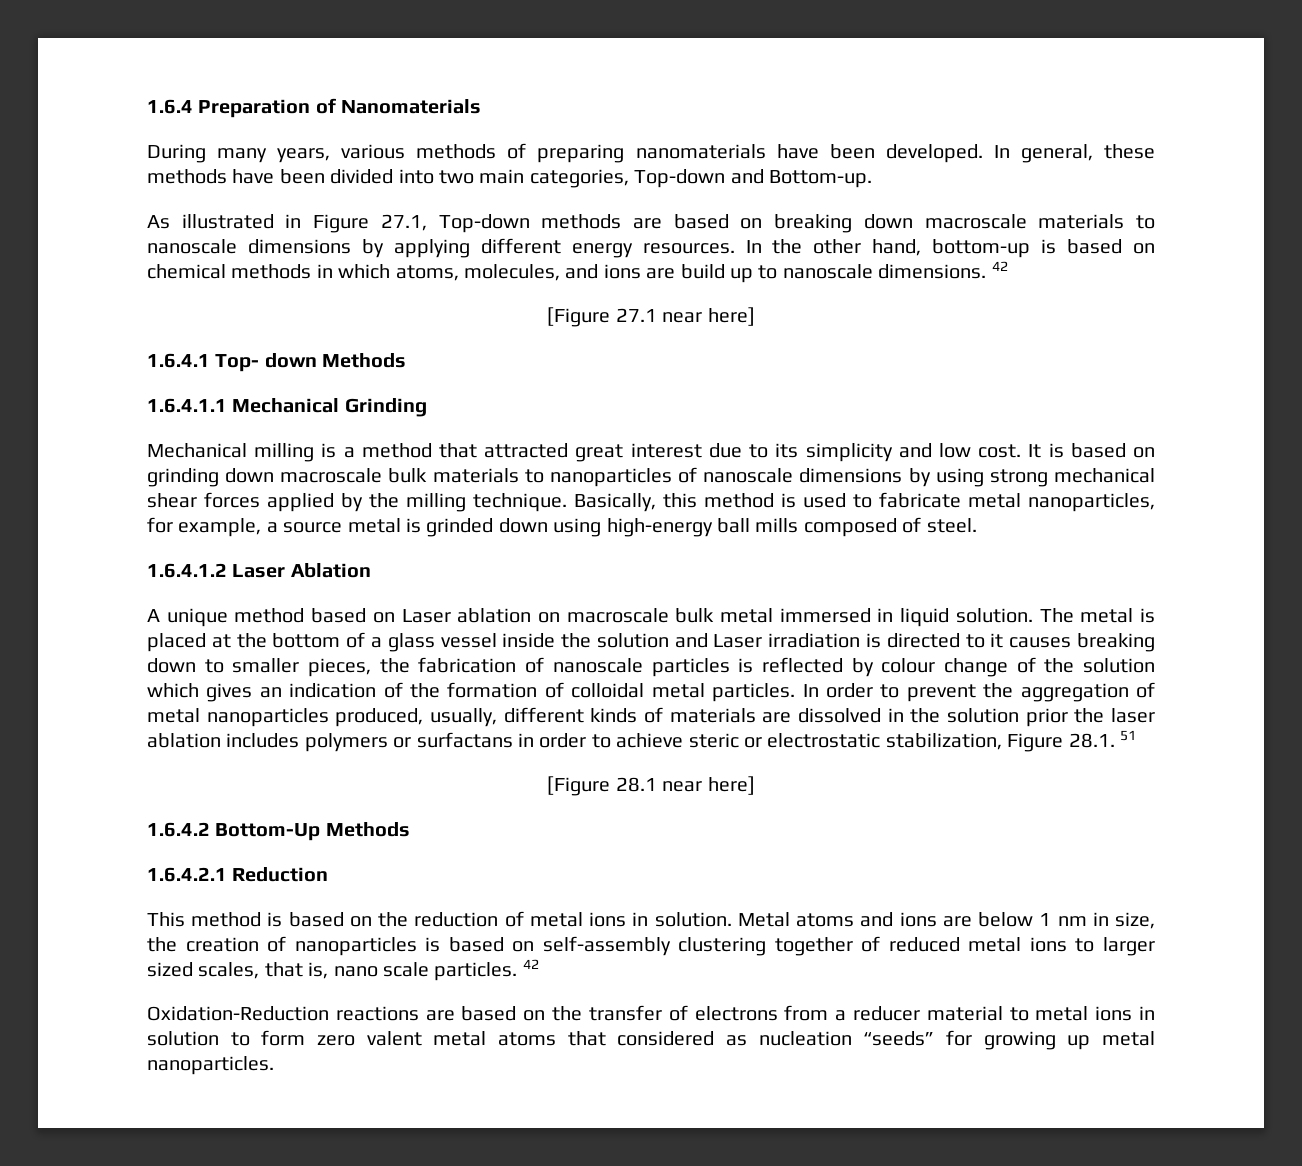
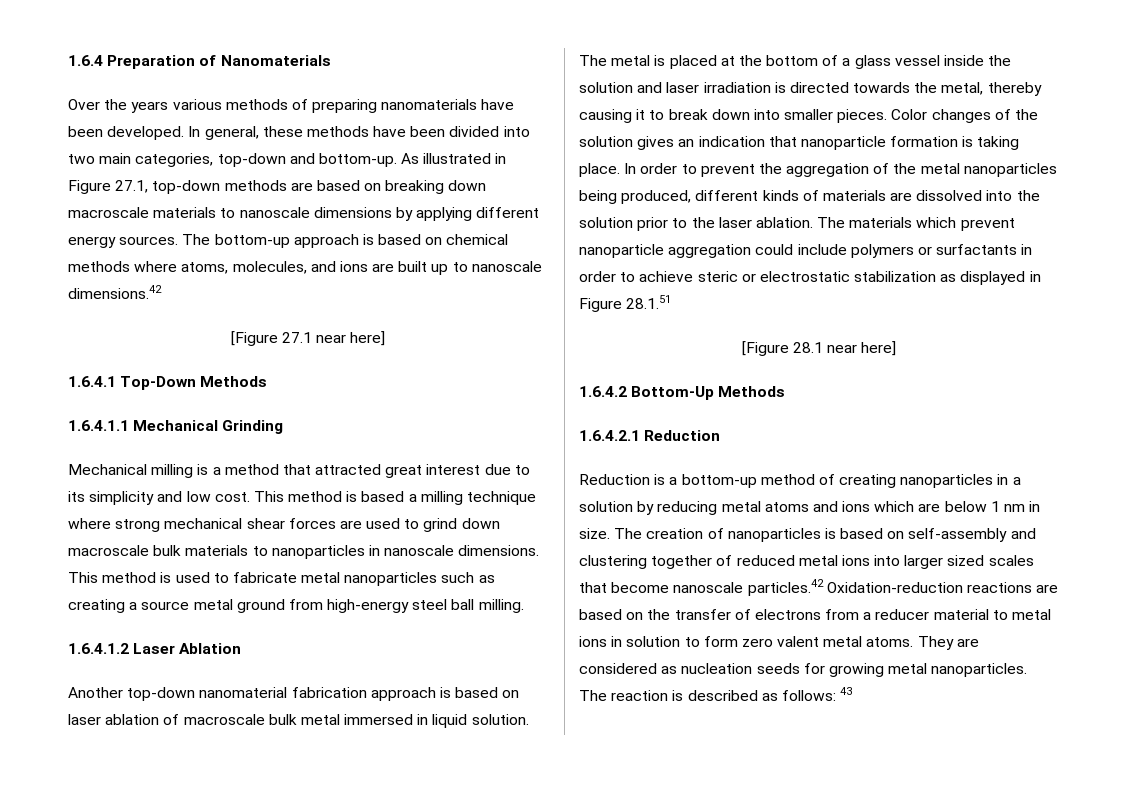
- During many years, various methods of preparing nanomaterials have been developed.
+ Over the years various methods of preparing nanomaterials have been developed.
- In general, these methods have been divided into two main categories, Top-down and Bottom-up.
- As illustrated in Figure 27.1, Top-down methods are based on breaking down macroscale materials to nanoscale dimensions by applying different energy resources. In the other hand, bottom-up is based on chemical methods in which atoms, molecules, and ions are build up to nanoscale dimensions. 42
+ In general, these methods have been divided into two main categories, top-down and bottom-up. As illustrated in Figure 27.1, top-down methods are based on breaking down macroscale materials to nanoscale dimensions by applying different energy sources. The bottom-up approach is based on chemical methods where atoms, molecules, and ions are built up to nanoscale dimensions.42
- 1.6.4.1 Top- down Methods
+ 1.6.4.1 Top-Down Methods
- It is based on grinding down macroscale bulk materials to nanoparticles of nanoscale dimensions by using strong mechanical shear forces applied by the milling technique. Basically, this method is used to fabricate metal nanoparticles, for example, a source metal is grinded down using high-energy ball mills composed of steel.
+ This method is based a milling technique where strong mechanical shear forces are used to grind down macroscale bulk materials to nanoparticles in nanoscale dimensions. This method is used to fabricate metal nanoparticles such as creating a source metal ground from high-energy steel ball milling.
  1.6.4.1.2 Laser Ablation
- A unique method based on Laser ablation on macroscale bulk metal immersed in liquid solution.
+ Another top-down nanomaterial fabrication approach is based on laser ablation of macroscale bulk metal immersed in liquid solution.
- The metal is placed at the bottom of a glass vessel inside the solution and Laser irradiation is directed to it causes breaking down to smaller pieces, the fabrication of nanoscale particles is reflected by colour change of the solution which gives an indication of the formation of colloidal metal particles.
+ The metal is placed at the bottom of a glass vessel inside the solution and laser irradiation is directed towards the metal, thereby causing it to break down into smaller pieces. Color changes of the solution gives an indication that nanoparticle formation is taking place.
- In order to prevent the aggregation of metal nanoparticles produced, usually, different kinds of materials are dissolved in the solution prior the laser ablation includes polymers or surfactans in order to achieve steric or electrostatic stabilization, Figure 28.1. 51
+ In order to prevent the aggregation of the metal nanoparticles being produced, different kinds of materials are dissolved into the solution prior to the laser ablation. The materials which prevent nanoparticle aggregation could include polymers or surfactants in order to achieve steric or electrostatic stabilization as displayed in Figure 28.1.51
- This method is based on the reduction of metal ions in solution. Metal atoms and ions are below 1 nm in size, the creation of nanoparticles is based on self-assembly clustering together of reduced metal ions to larger sized scales, that is, nano scale particles. 42
- Oxidation-Reduction reactions are based on the transfer of electrons from a reducer material to metal ions in solution to form zero valent metal atoms that considered as nucleation “seeds” for growing up metal nanoparticles.
+ Reduction is a bottom-up method of creating nanoparticles in a solution by reducing metal atoms and ions which are below 1 nm in size. The creation of nanoparticles is based on self-assembly and clustering together of reduced metal ions into larger sized scales that become nanoscale particles.42 Oxidation-reduction reactions are based on the transfer of electrons from a reducer material to metal ions in solution to form zero valent metal atoms. They are considered as nucleation seeds for growing metal nanoparticles.
+ The reaction is described as follows: 43

